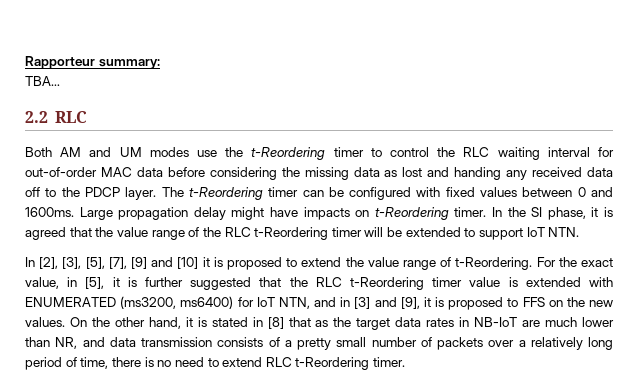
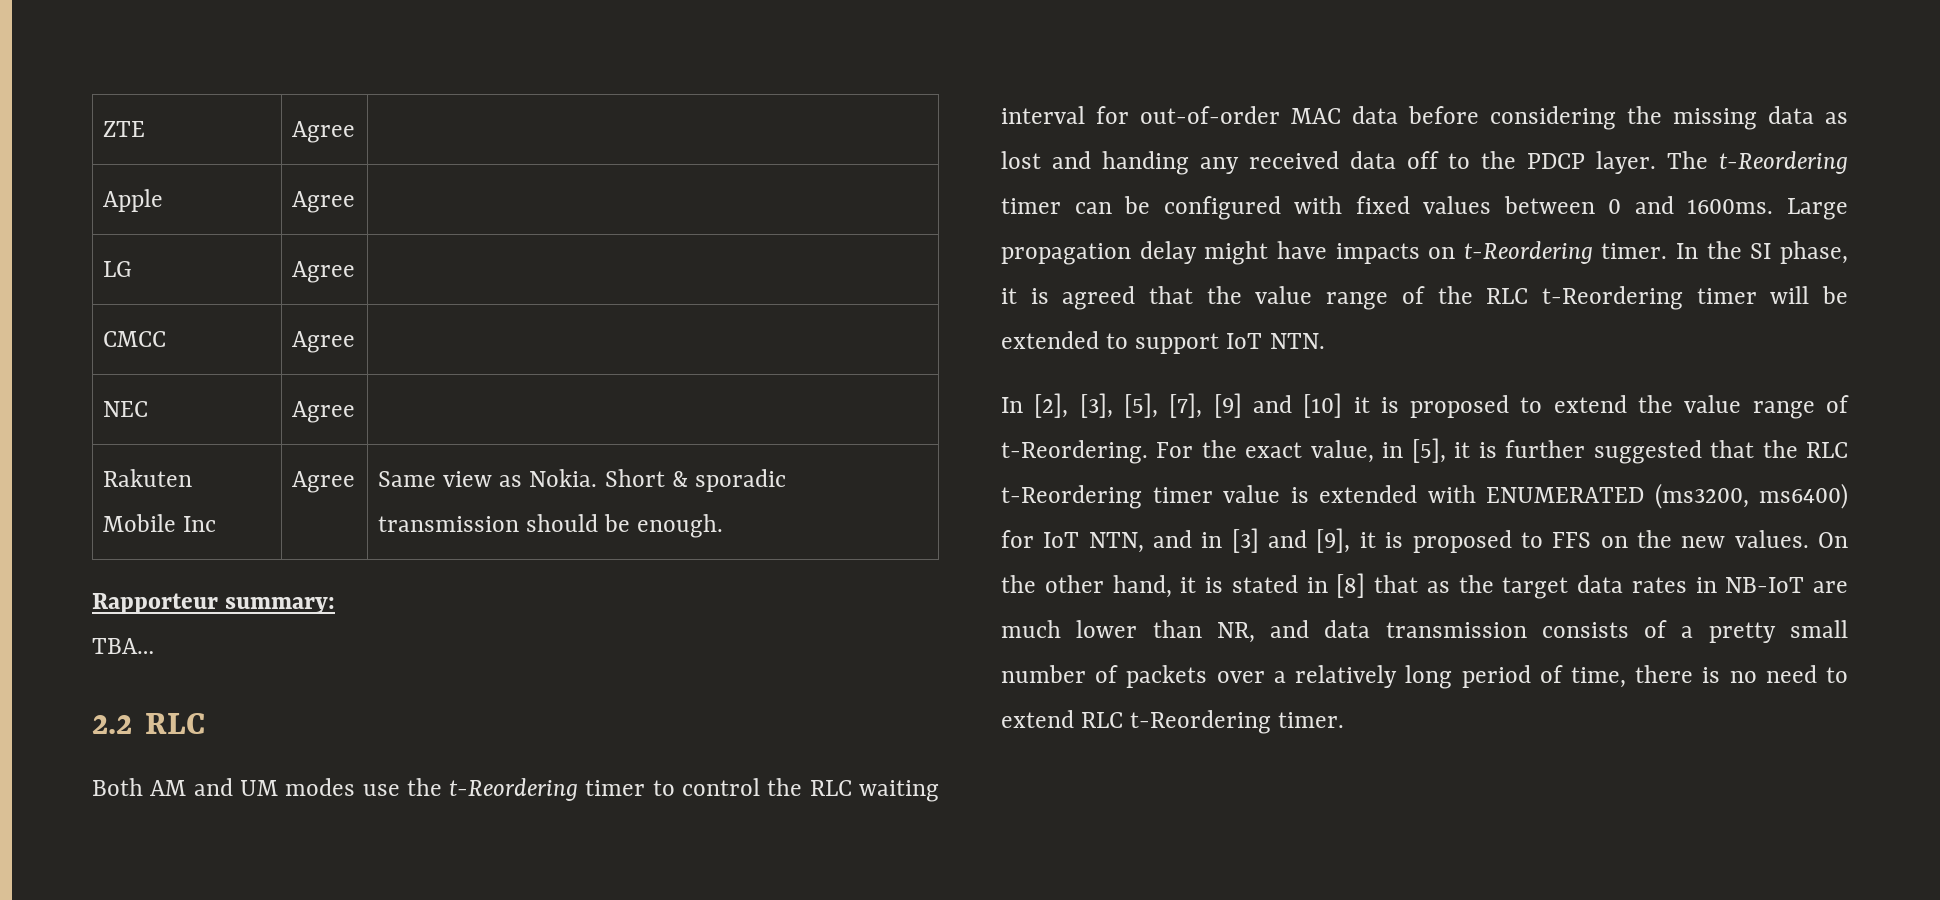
+ ZTE | Agree |
+ Apple | Agree |
+ LG | Agree |
+ CMCC | Agree |
+ NEC | Agree |
+ Rakuten Mobile Inc | Agree | Same view as Nokia. Short & sporadic transmission should be enough.

